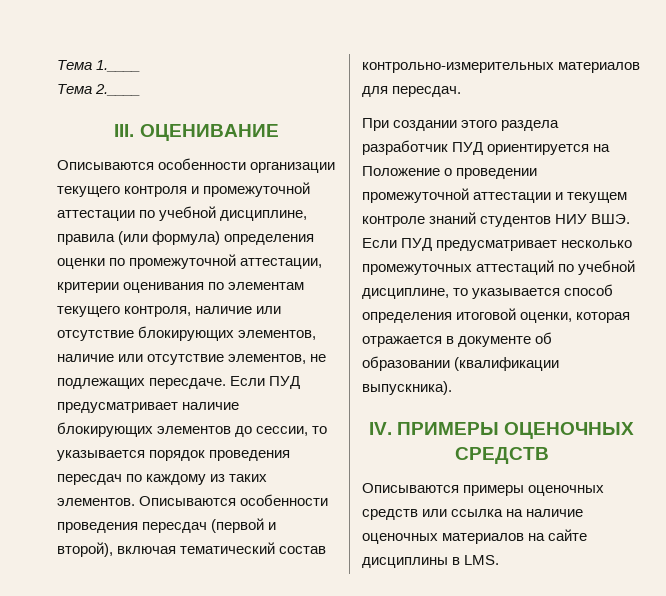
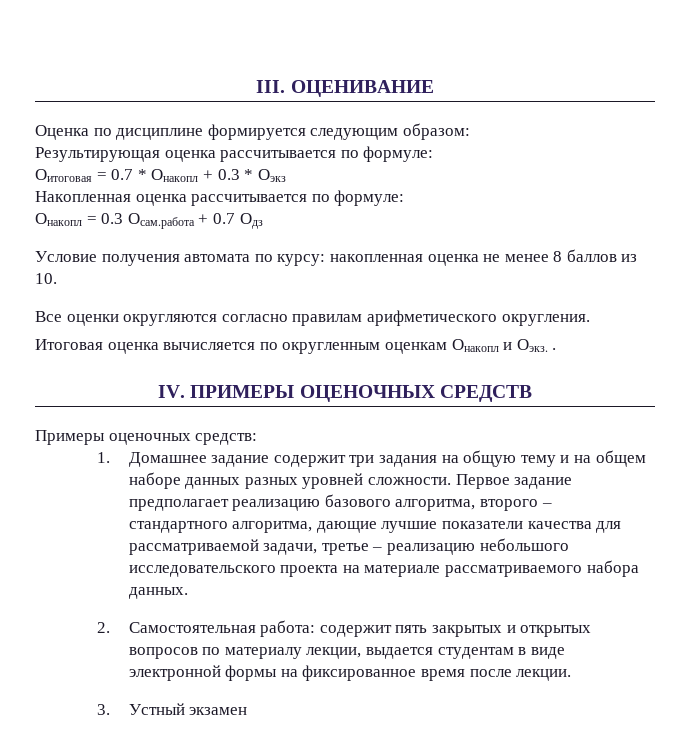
- Тема 1.____
- Тема 2.____
  III. ОЦЕНИВАНИЕ
- Описываются особенности организации текущего контроля и промежуточной аттестации по учебной дисциплине, правила (или формула) определения оценки по промежуточной аттестации, критерии оценивания по элементам текущего контроля, наличие или отсутствие блокирующих элементов, наличие или отсутствие элементов, не подлежащих пересдаче. Если ПУД предусматривает наличие блокирующих элементов до сессии, то указывается порядок проведения пересдач по каждому из таких элементов. Описываются особенности проведения пересдач (первой и второй), включая тематический состав контрольно-измерительных материалов для пересдач.
- При создании этого раздела разработчик ПУД ориентируется на Положение о проведении промежуточной аттестации и текущем контроле знаний студентов НИУ ВШЭ. Если ПУД предусматривает несколько промежуточных аттестаций по учебной дисциплине, то указывается способ определения итоговой оценки, которая отражается в документе об образовании (квалификации выпускника).
+ Оценка по дисциплине формируется следующим образом:
+ Результирующая оценка рассчитывается по формуле:
+ Oитоговая = 0.7 * Oнакопл + 0.3 * Оэкз
+ Накопленная оценка рассчитывается по формуле:
+ Oнакопл = 0.3 Осам.работа + 0.7 Одз
+ Условие получения автомата по курсу: накопленная оценка не менее 8 баллов из 10.
+ Все оценки округляются согласно правилам арифметического округления.
+ Итоговая оценка вычисляется по округленным оценкам Oнакопл и Оэкз. .
  IV. ПРИМЕРЫ ОЦЕНОЧНЫХ СРЕДСТВ
- Описываются примеры оценочных средств или ссылка на наличие оценочных материалов на сайте дисциплины в LMS.
+ Примеры оценочных средств:
+ 1. Домашнее задание содержит три задания на общую тему и на общем наборе данных разных уровней сложности. Первое задание предполагает реализацию базового алгоритма, второго – стандартного алгоритма, дающие лучшие показатели качества для рассматриваемой задачи, третье – реализацию небольшого исследовательского проекта на материале рассматриваемого набора данных.
+ 2. Самостоятельная работа: содержит пять закрытых и открытых вопросов по материалу лекции, выдается студентам в виде электронной формы на фиксированное время после лекции.
+ 3. Устный экзамен

